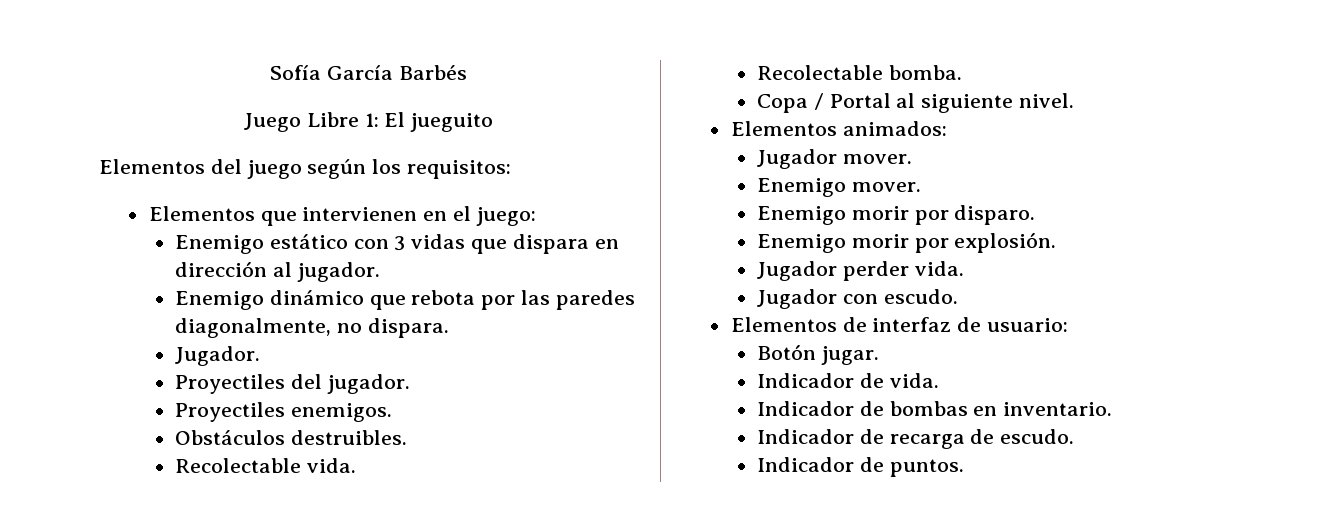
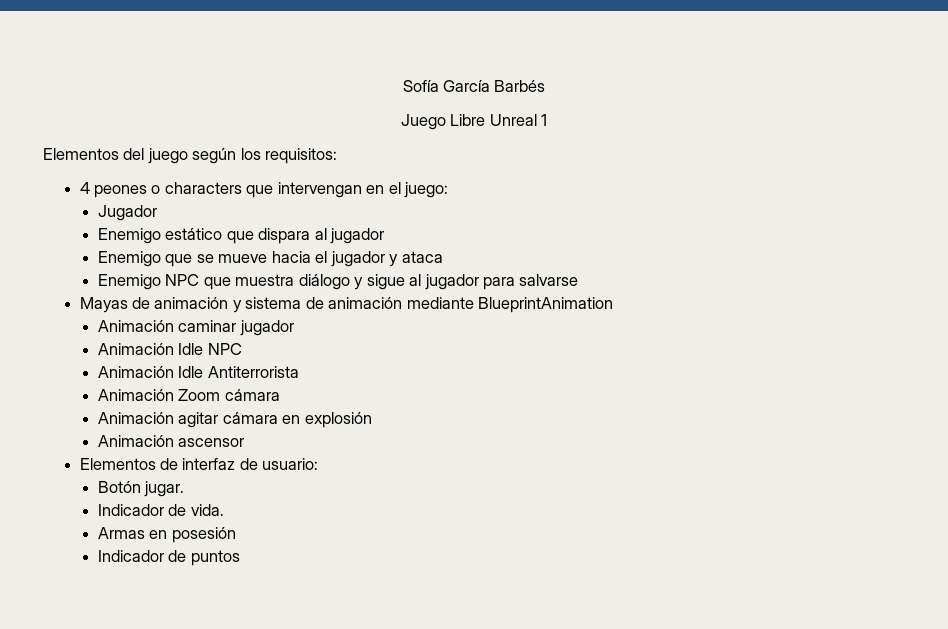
- Juego Libre 1: El jueguito
+ Juego Libre Unreal 1
- Elementos que intervienen en el juego:
+ 4 peones o characters que intervengan en el juego:
+ Jugador
- Enemigo estático con 3 vidas que dispara en dirección al jugador.
- Enemigo dinámico que rebota por las paredes diagonalmente, no dispara.
- Jugador.
- Proyectiles del jugador.
- Proyectiles enemigos.
- Obstáculos destruibles.
- Recolectable vida.
- Recolectable bomba.
- Copa / Portal al siguiente nivel.
- Elementos animados:
- Jugador mover.
- Enemigo mover.
- Enemigo morir por disparo.
- Enemigo morir por explosión.
- Jugador perder vida.
- Jugador con escudo.
+ Enemigo estático que dispara al jugador
+ Enemigo que se mueve hacia el jugador y ataca
+ Enemigo NPC que muestra diálogo y sigue al jugador para salvarse
+ Mayas de animación y sistema de animación mediante BlueprintAnimation
+ Animación caminar jugador
+ Animación Idle NPC
+ Animación Idle Antiterrorista
+ Animación Zoom cámara
+ Animación agitar cámara en explosión
+ Animación ascensor
- Indicador de bombas en inventario.
- Indicador de recarga de escudo.
- Indicador de puntos.
+ Armas en posesión
+ Indicador de puntos

